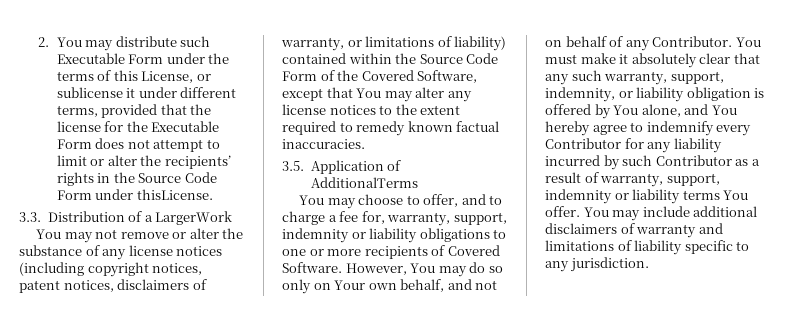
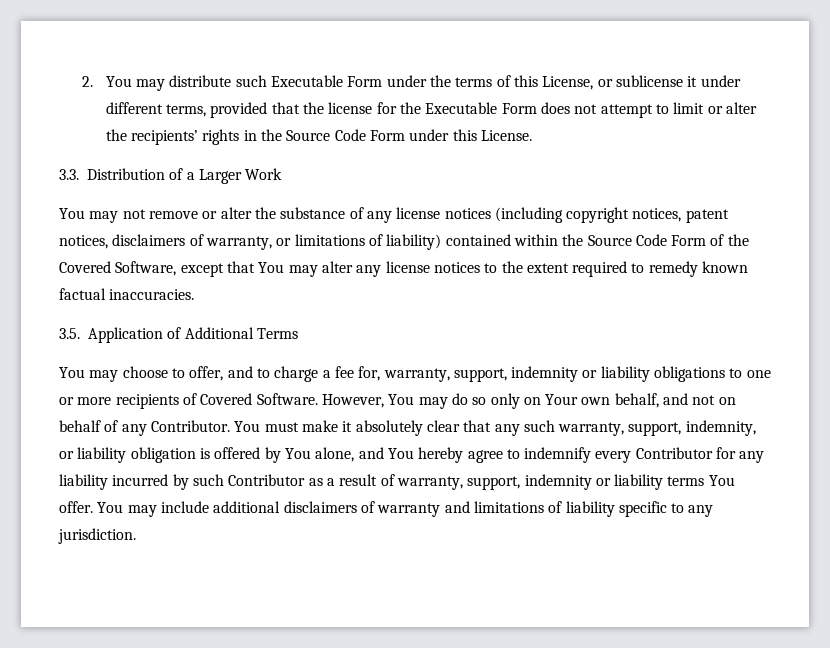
- 2. You may distribute such Executable Form under the terms of this License, or sublicense it under different terms, provided that the license for the Executable Form does not attempt to limit or alter the recipients’ rights in the Source Code Form under thisLicense.
+ 2. You may distribute such Executable Form under the terms of this License, or sublicense it under different terms, provided that the license for the Executable Form does not attempt to limit or alter the recipients’ rights in the Source Code Form under this License.
- 3.3. Distribution of a LargerWork
+ 3.3. Distribution of a Larger Work
- 3.5. Application of AdditionalTerms
+ 3.5. Application of Additional Terms

